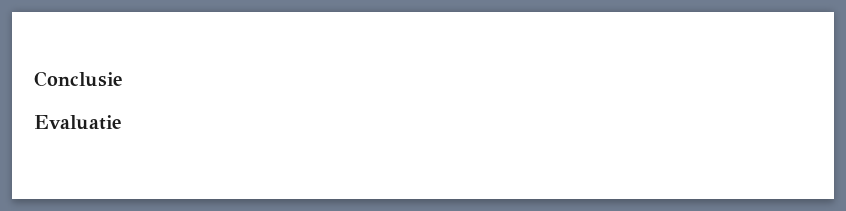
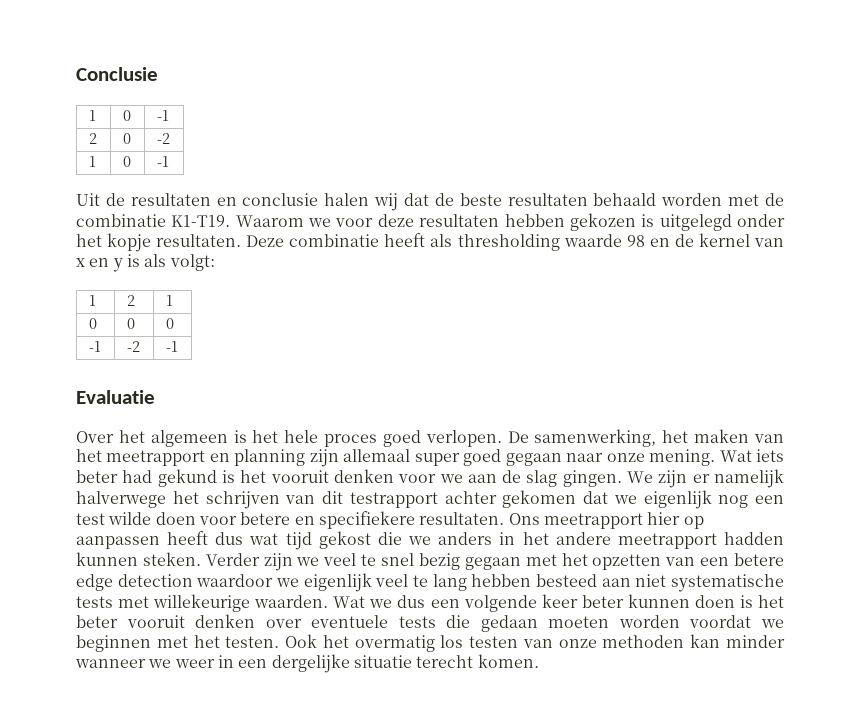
  Conclusie
+ 1 | 0 | -1
+ 2 | 0 | -2
+ 1 | 0 | -1
+ Uit de resultaten en conclusie halen wij dat de beste resultaten behaald worden met de combinatie K1-T19. Waarom we voor deze resultaten hebben gekozen is uitgelegd onder het kopje resultaten. Deze combinatie heeft als thresholding waarde 98 en de kernel van x en y is als volgt:
+ 1 | 2 | 1
+ 0 | 0 | 0
+ -1 | -2 | -1
  Evaluatie
+ Over het algemeen is het hele proces goed verlopen. De samenwerking, het maken van het meetrapport en planning zijn allemaal super goed gegaan naar onze mening. Wat iets beter had gekund is het vooruit denken voor we aan de slag gingen. We zijn er namelijk halverwege het schrijven van dit testrapport achter gekomen dat we eigenlijk nog een test wilde doen voor betere en specifiekere resultaten. Ons meetrapport hier op aanpassen heeft dus wat tijd gekost die we anders in het andere meetrapport hadden kunnen steken. Verder zijn we veel te snel bezig gegaan met het opzetten van een betere edge detection waardoor we eigenlijk veel te lang hebben besteed aan niet systematische tests met willekeurige waarden. Wat we dus een volgende keer beter kunnen doen is het beter vooruit denken over eventuele tests die gedaan moeten worden voordat we beginnen met het testen. Ook het overmatig los testen van onze methoden kan minder wanneer we weer in een dergelijke situatie terecht komen.

